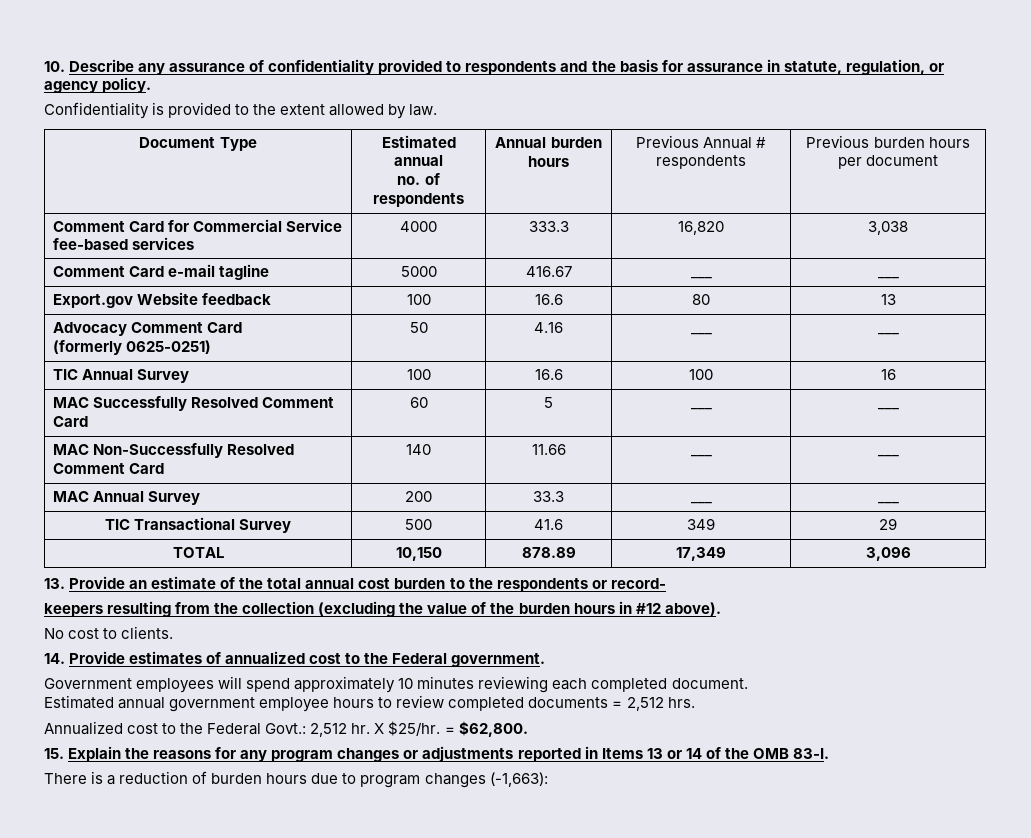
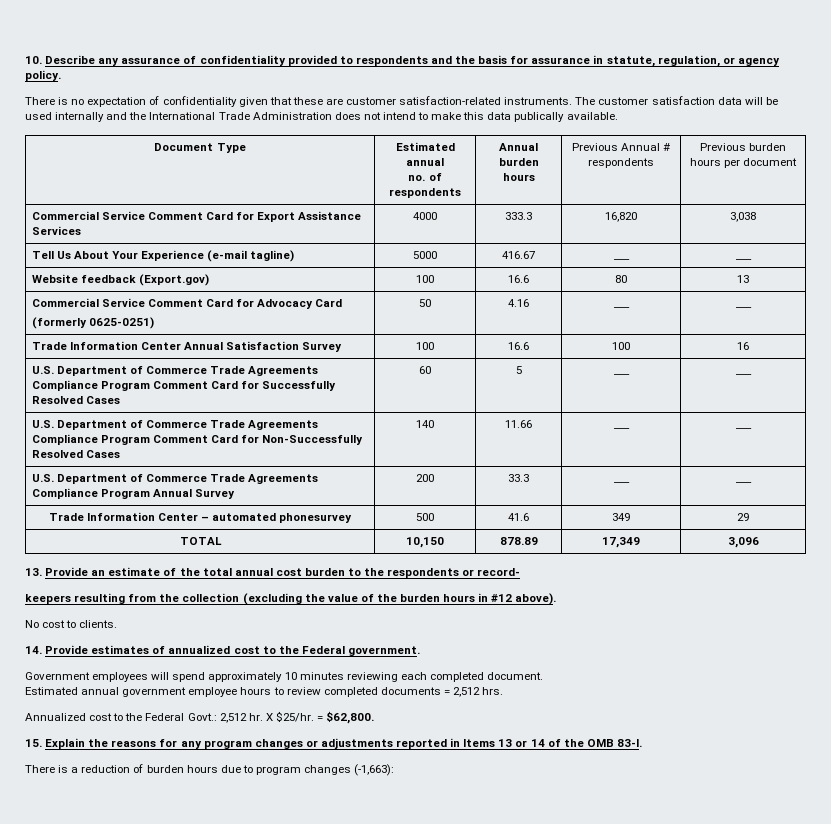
- Confidentiality is provided to the extent allowed by law.
+ There is no expectation of confidentiality given that these are customer satisfaction-related instruments. The customer satisfaction data will be used internally and the International Trade Administration does not intend to make this data publically available.
- Comment Card for Commercial Service fee-based services | 4000 | 333.3 | 16,820 | 3,038
+ Commercial Service Comment Card for Export Assistance Services | 4000 | 333.3 | 16,820 | 3,038
- Comment Card e-mail tagline | 5000 | 416.67 | ___ | ___
+ Tell Us About Your Experience (e-mail tagline) | 5000 | 416.67 | ___ | ___
- Export.gov Website feedback | 100 | 16.6 | 80 | 13
+ Website feedback (Export.gov) | 100 | 16.6 | 80 | 13
- Advocacy Comment Card
+ Commercial Service Comment Card for Advocacy Card
- TIC Annual Survey | 100 | 16.6 | 100 | 16
+ Trade Information Center Annual Satisfaction Survey | 100 | 16.6 | 100 | 16
- MAC Successfully Resolved Comment Card | 60 | 5 | ___ | ___
- MAC Non-Successfully Resolved Comment Card | 140 | 11.66 | ___ | ___
- MAC Annual Survey | 200 | 33.3 | ___ | ___
+ U.S. Department of Commerce Trade Agreements Compliance Program Comment Card for Successfully Resolved Cases | 60 | 5 | ___ | ___
+ U.S. Department of Commerce Trade Agreements Compliance Program Comment Card for Non-Successfully Resolved Cases | 140 | 11.66 | ___ | ___
+ U.S. Department of Commerce Trade Agreements Compliance Program Annual Survey | 200 | 33.3 | ___ | ___
- TIC Transactional Survey | 500 | 41.6 | 349 | 29
+ Trade Information Center – automated phonesurvey | 500 | 41.6 | 349 | 29

